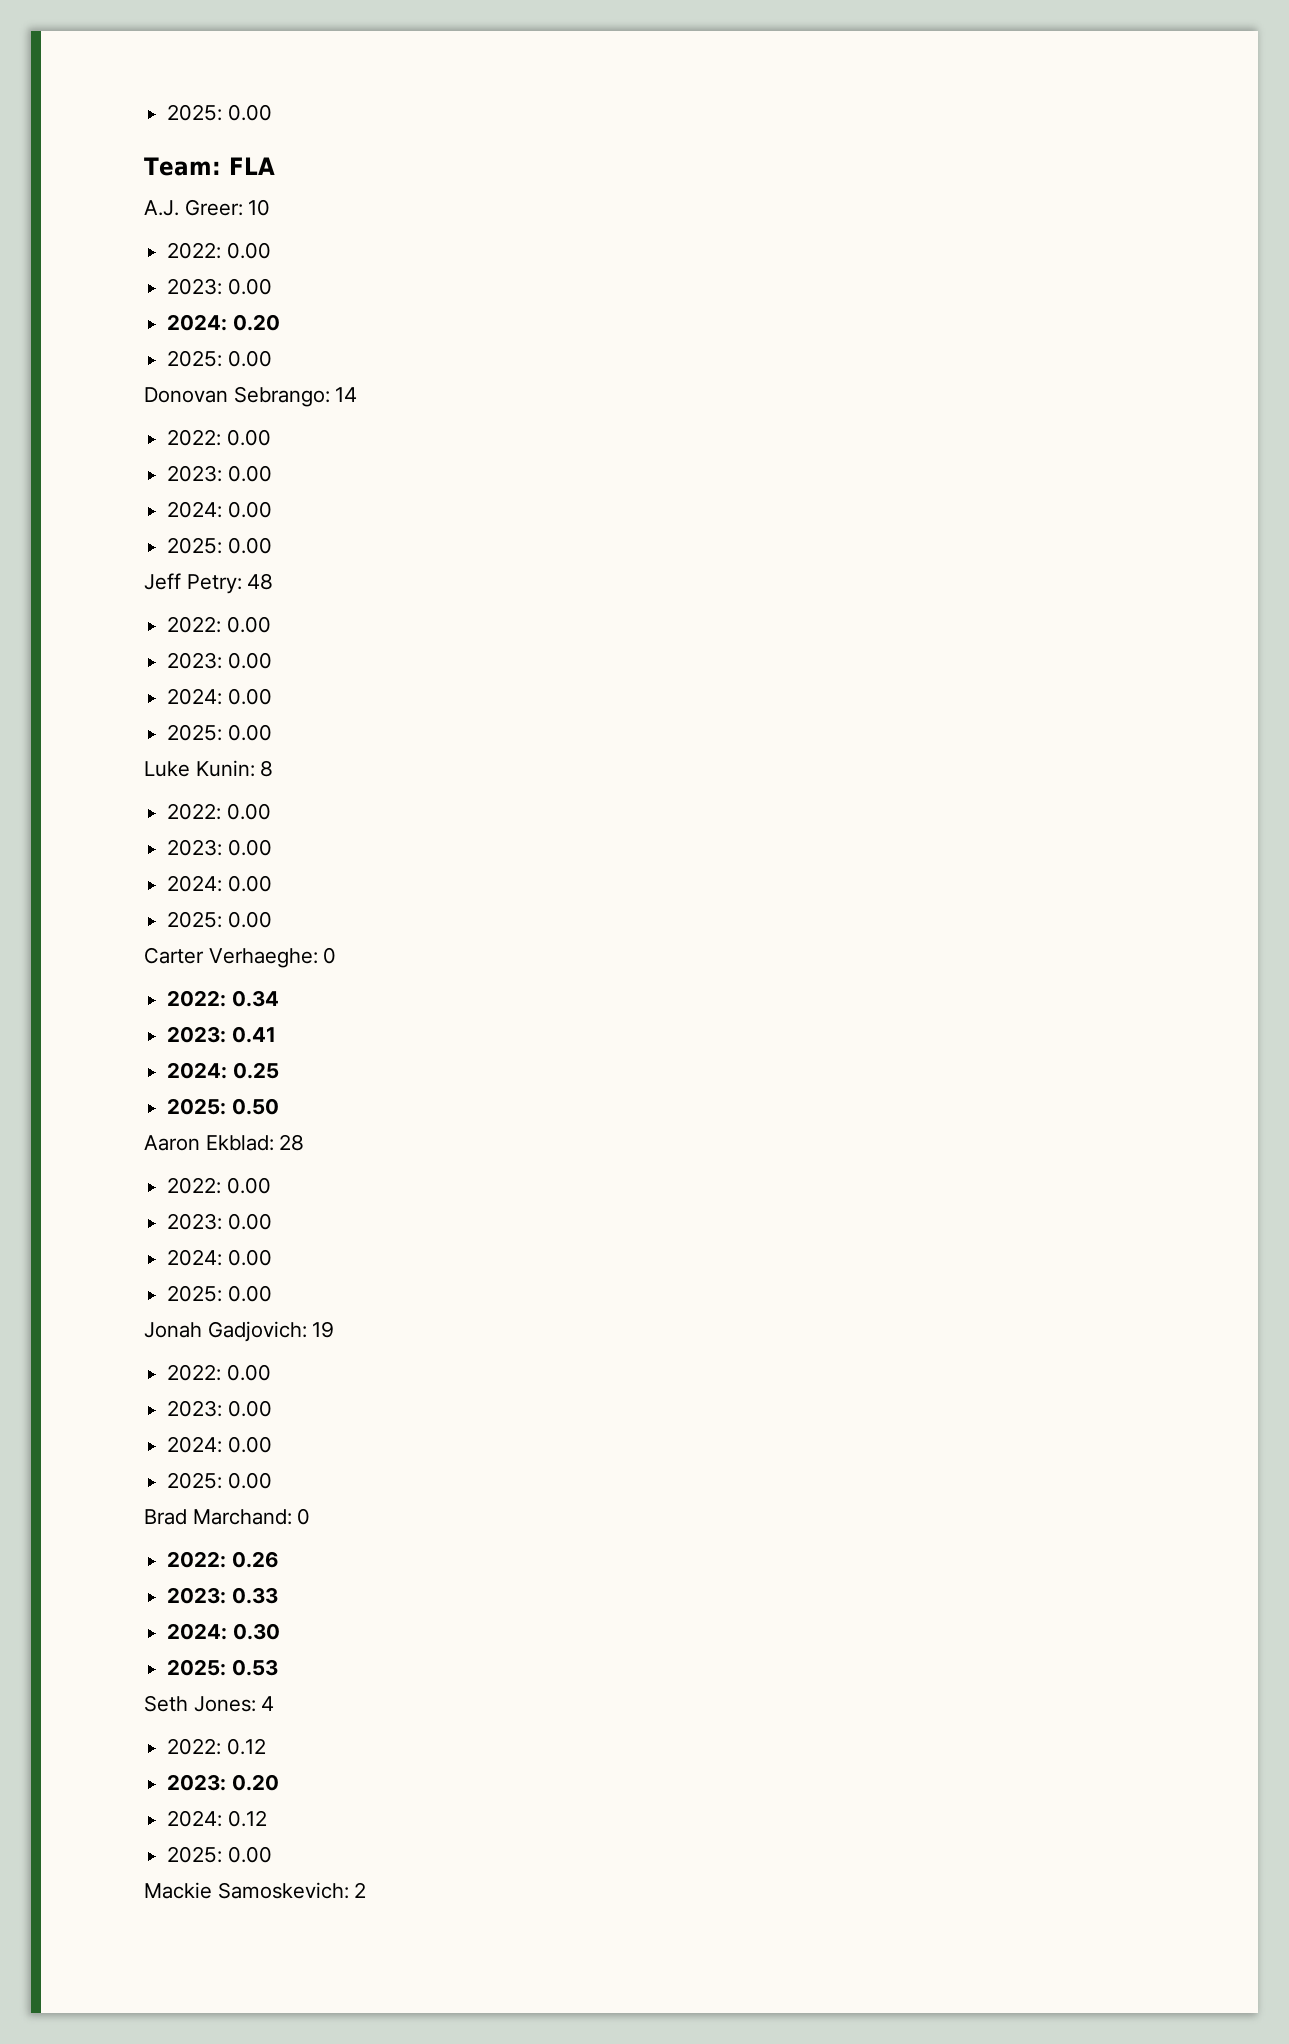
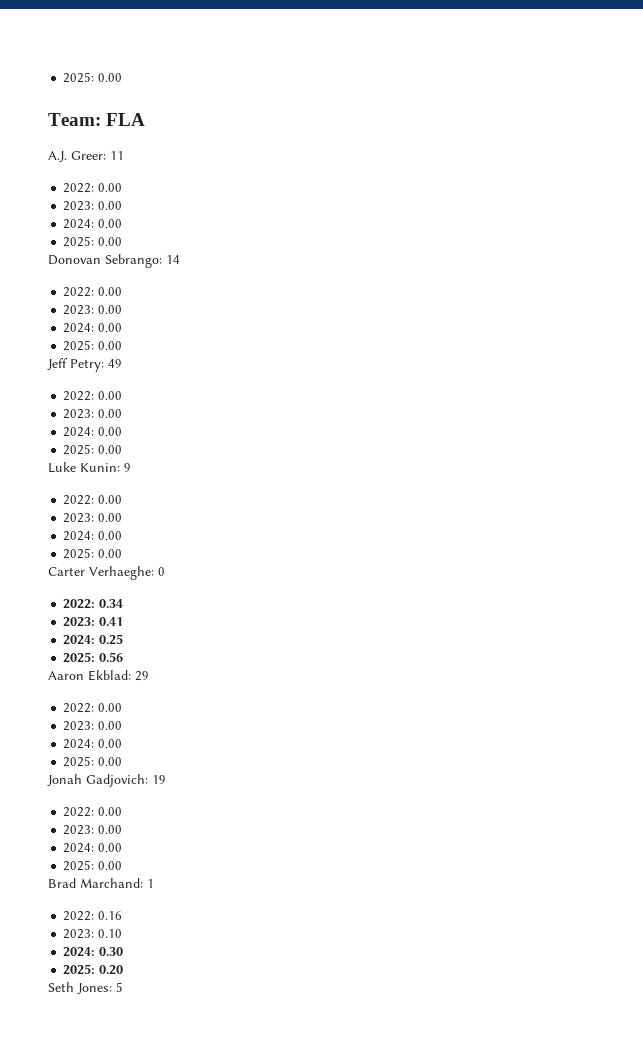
- A.J. Greer: 10
+ A.J. Greer: 11
  2022: 0.00
  2023: 0.00
- 2024: 0.20
+ 2024: 0.00
- Jeff Petry: 48
+ Jeff Petry: 49
- Luke Kunin: 8
+ Luke Kunin: 9
- 2025: 0.50
+ 2025: 0.56
- Aaron Ekblad: 28
+ Aaron Ekblad: 29
- Brad Marchand: 0
- 2022: 0.26
- 2023: 0.33
+ Brad Marchand: 1
+ 2022: 0.16
+ 2023: 0.10
- 2025: 0.53
+ 2025: 0.20
- Seth Jones: 4
- 2022: 0.12
- 2023: 0.20
- 2024: 0.12
- 2025: 0.00
- Mackie Samoskevich: 2
+ Seth Jones: 5

